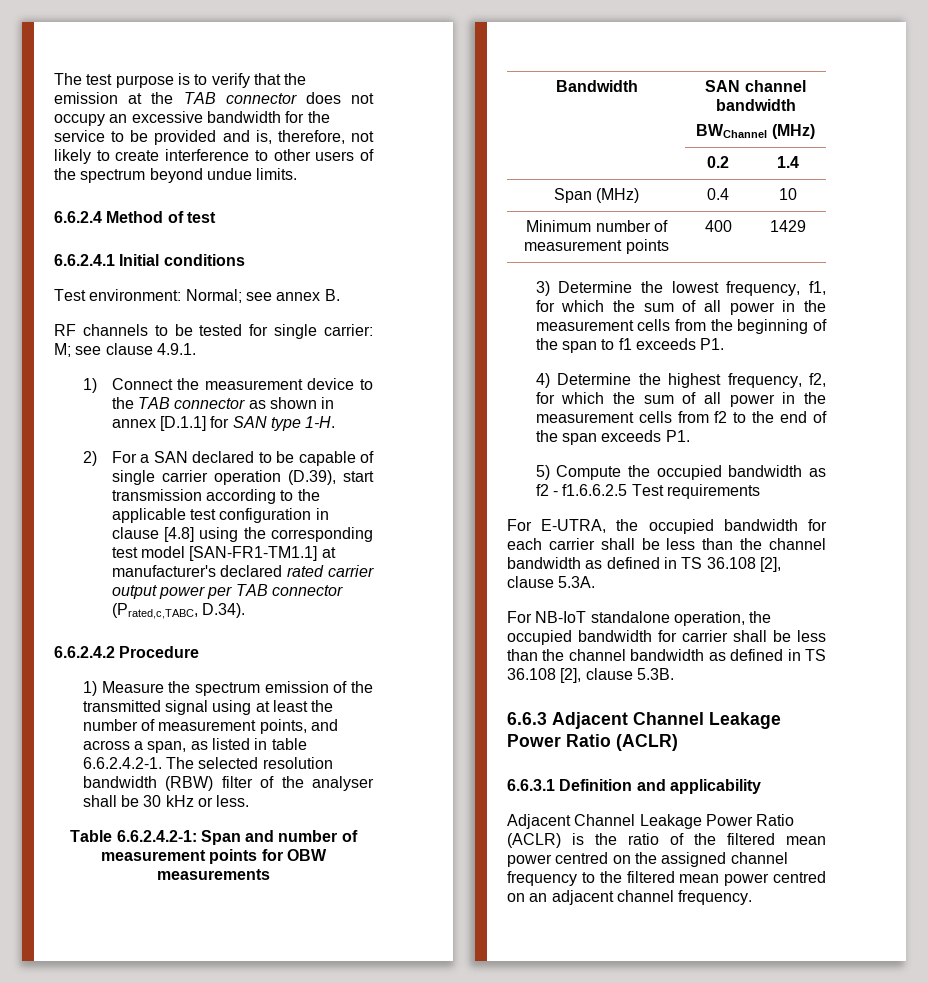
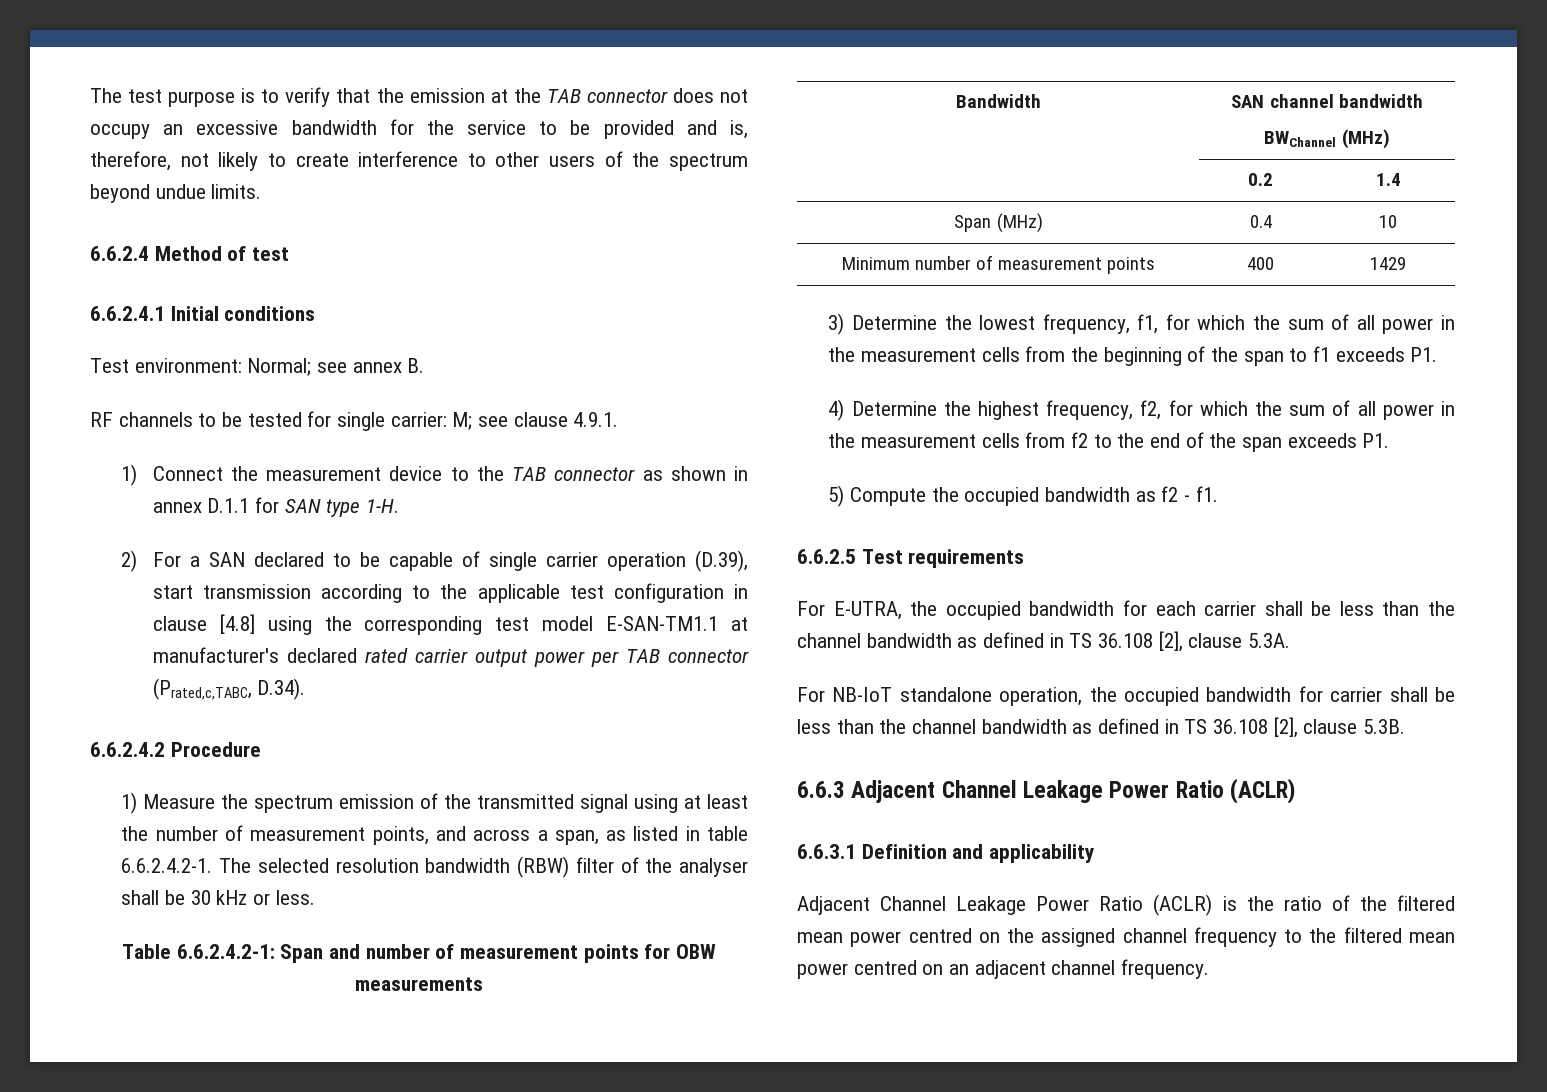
- 1) Connect the measurement device to the TAB connector as shown in annex [D.1.1] for SAN type 1-H.
+ 1) Connect the measurement device to the TAB connector as shown in annex D.1.1 for SAN type 1-H.
- 2) For a SAN declared to be capable of single carrier operation (D.39), start transmission according to the applicable test configuration in clause [4.8] using the corresponding test model [SAN-FR1-TM1.1] at manufacturer's declared rated carrier output power per TAB connector (Prated,c,TABC, D.34).
+ 2) For a SAN declared to be capable of single carrier operation (D.39), start transmission according to the applicable test configuration in clause [4.8] using the corresponding test model E-SAN-TM1.1 at manufacturer's declared rated carrier output power per TAB connector (Prated,c,TABC, D.34).
- 5) Compute the occupied bandwidth as f2 - f1.6.6.2.5 Test requirements
+ 5) Compute the occupied bandwidth as f2 - f1.
+ 6.6.2.5 Test requirements

